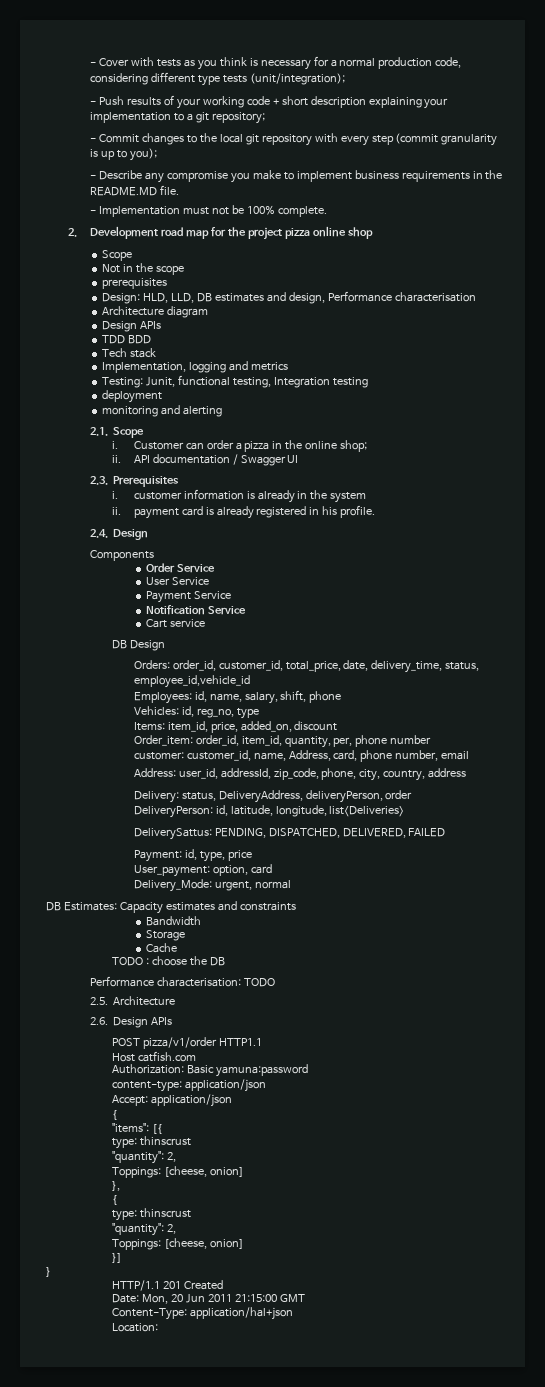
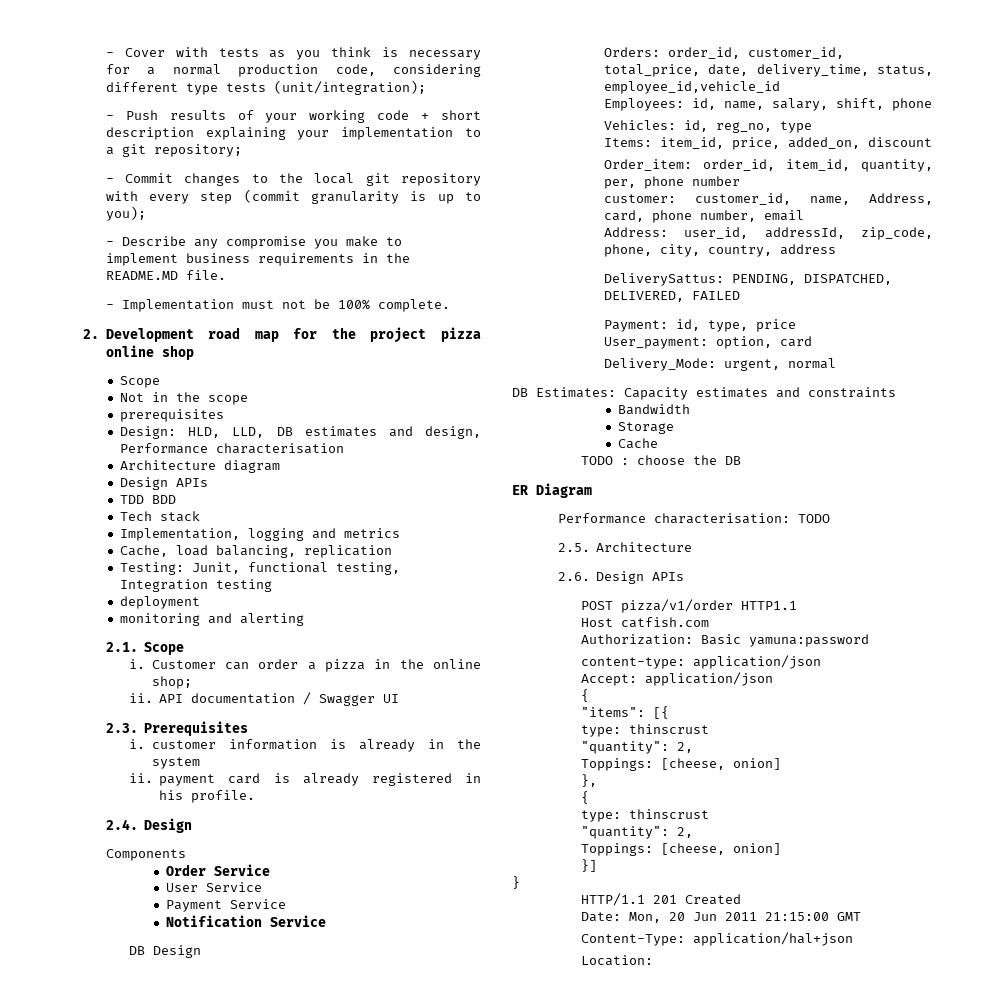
+ Cache, load balancing, replication
- Cart service
- Delivery: status, DeliveryAddress, deliveryPerson, order
- DeliveryPerson: id, latitude, longitude, list<Deliveries>
+ ER Diagram

